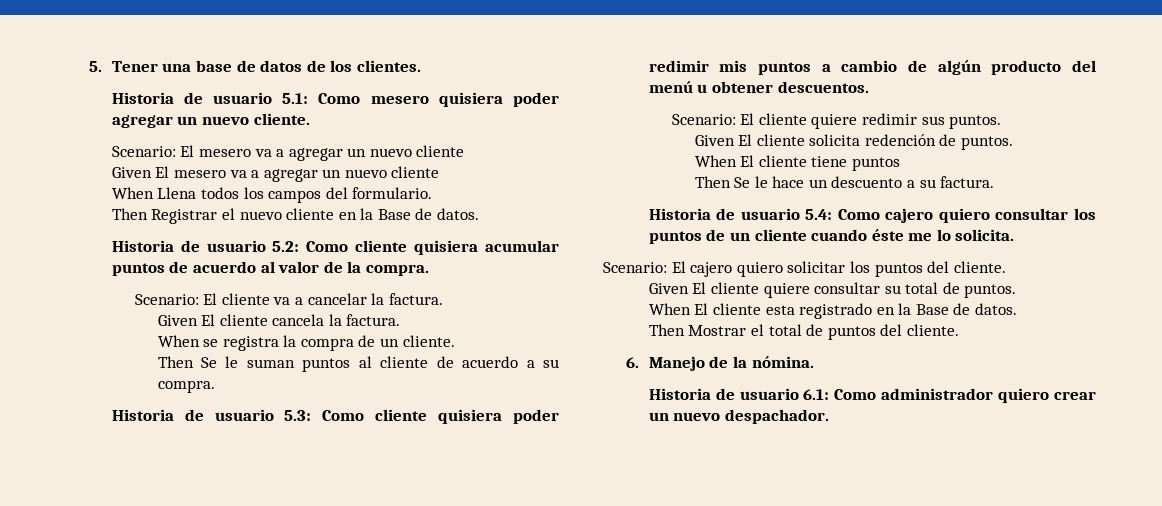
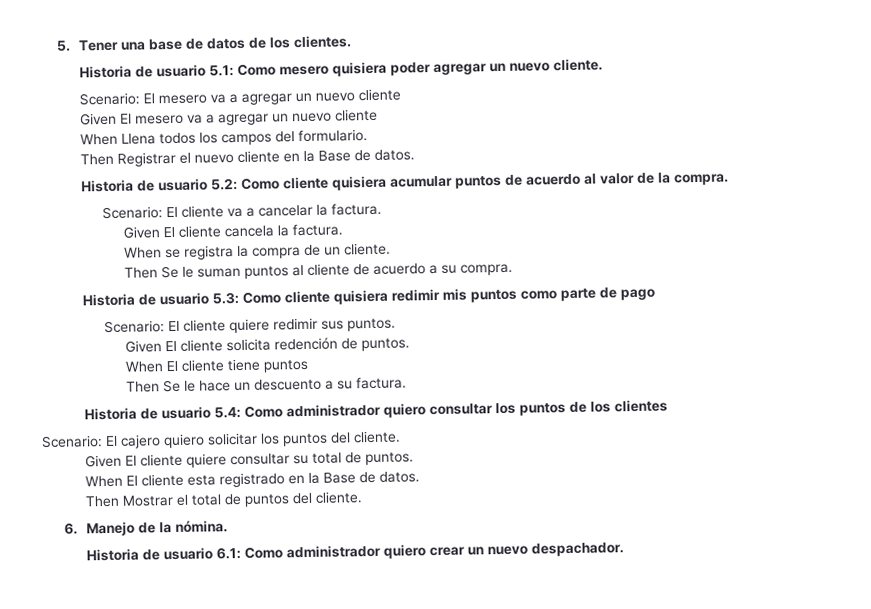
- Historia de usuario 5.3: Como cliente quisiera poder redimir mis puntos a cambio de algún producto del menú u obtener descuentos.
+ Historia de usuario 5.3: Como cliente quisiera redimir mis puntos como parte de pago
- Historia de usuario 5.4: Como cajero quiero consultar los puntos de un cliente cuando éste me lo solicita.
+ Historia de usuario 5.4: Como administrador quiero consultar los puntos de los clientes

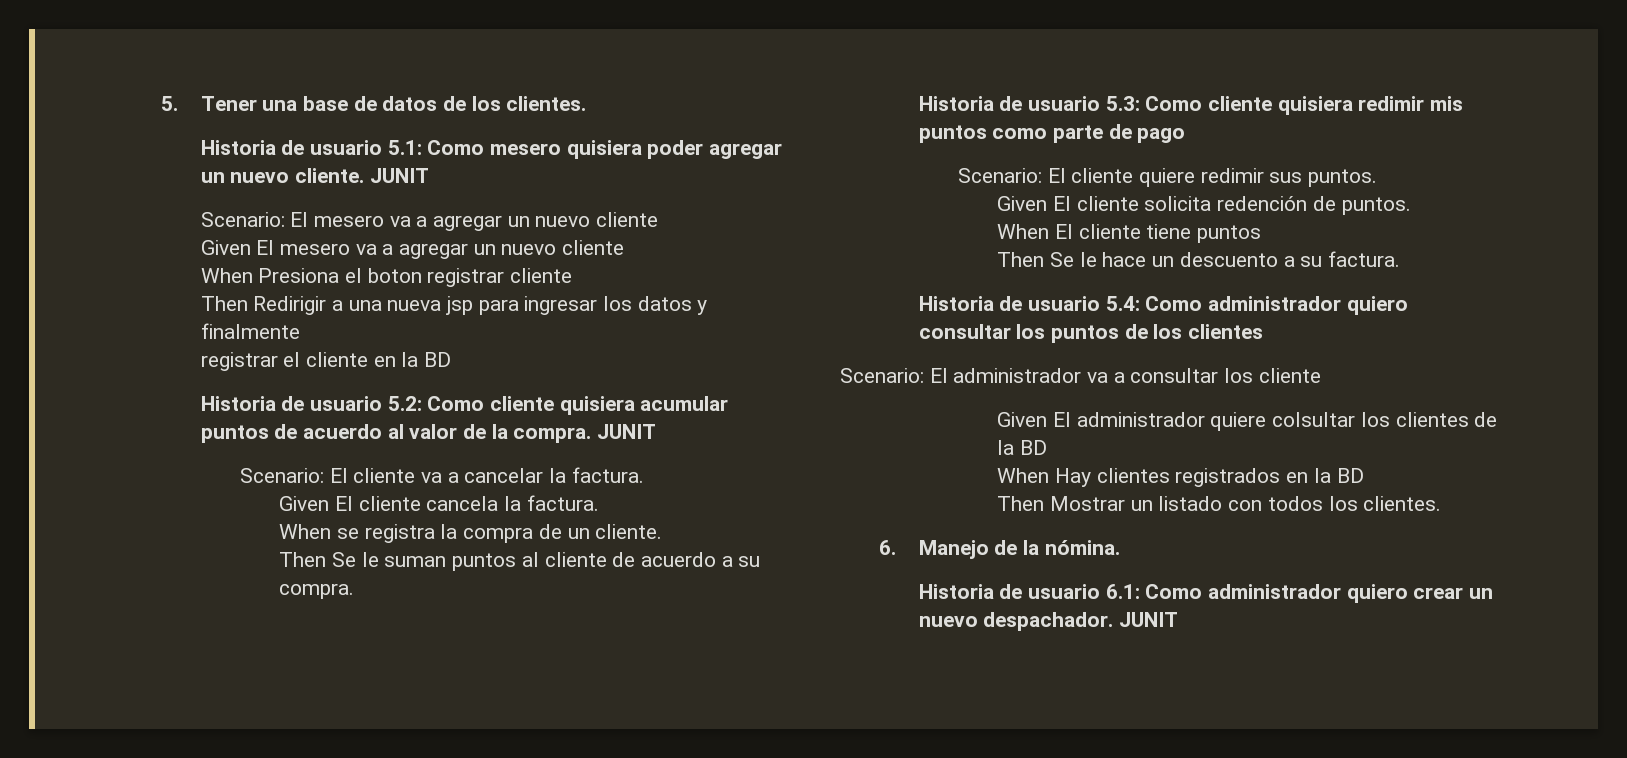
- Historia de usuario 5.1: Como mesero quisiera poder agregar un nuevo cliente.
+ Historia de usuario 5.1: Como mesero quisiera poder agregar un nuevo cliente. JUNIT
- When Llena todos los campos del formulario.
- Then Registrar el nuevo cliente en la Base de datos.
+ When Presiona el boton registrar cliente
+ Then Redirigir a una nueva jsp para ingresar los datos y finalmente
+ registrar el cliente en la BD
- Historia de usuario 5.2: Como cliente quisiera acumular puntos de acuerdo al valor de la compra.
+ Historia de usuario 5.2: Como cliente quisiera acumular puntos de acuerdo al valor de la compra. JUNIT
- Scenario: El cajero quiero solicitar los puntos del cliente.
- Given El cliente quiere consultar su total de puntos.
- When El cliente esta registrado en la Base de datos.
- Then Mostrar el total de puntos del cliente.
+ Scenario: El administrador va a consultar los cliente
+ Given El administrador quiere colsultar los clientes de la BD
+ When Hay clientes registrados en la BD
+ Then Mostrar un listado con todos los clientes.
- Historia de usuario 6.1: Como administrador quiero crear un nuevo despachador.
+ Historia de usuario 6.1: Como administrador quiero crear un nuevo despachador. JUNIT

